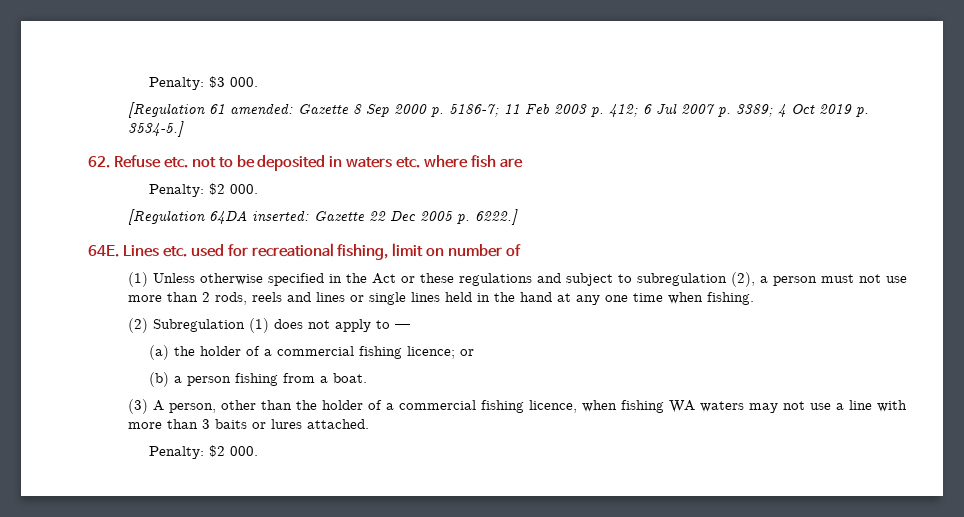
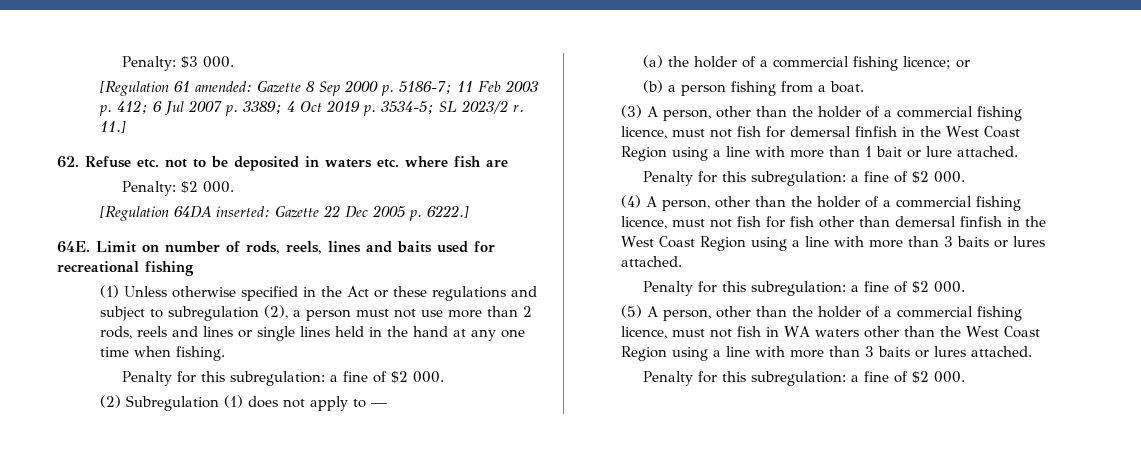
- [Regulation 61 amended: Gazette 8 Sep 2000 p. 5186-7; 11 Feb 2003 p. 412; 6 Jul 2007 p. 3389; 4 Oct 2019 p. 3534-5.]
+ [Regulation 61 amended: Gazette 8 Sep 2000 p. 5186-7; 11 Feb 2003 p. 412; 6 Jul 2007 p. 3389; 4 Oct 2019 p. 3534-5; SL 2023/2 r. 11.]
- Lines etc. used for recreational fishing, limit on number of
+ Limit on number of rods, reels, lines and baits used for recreational fishing
  (1) Unless otherwise specified in the Act or these regulations and subject to subregulation (2), a person must not use more than 2 rods, reels and lines or single lines held in the hand at any one time when fishing.
+ Penalty for this subregulation: a fine of $2 000.
- (3) A person, other than the holder of a commercial fishing licence, when fishing WA waters may not use a line with more than 3 baits or lures attached.
- Penalty: $2 000.
+ (3) A person, other than the holder of a commercial fishing licence, must not fish for demersal finfish in the West Coast Region using a line with more than 1 bait or lure attached.
+ Penalty for this subregulation: a fine of $2 000.
+ (4) A person, other than the holder of a commercial fishing licence, must not fish for fish other than demersal finfish in the West Coast Region using a line with more than 3 baits or lures attached.
+ Penalty for this subregulation: a fine of $2 000.
+ (5) A person, other than the holder of a commercial fishing licence, must not fish in WA waters other than the West Coast Region using a line with more than 3 baits or lures attached.
+ Penalty for this subregulation: a fine of $2 000.

